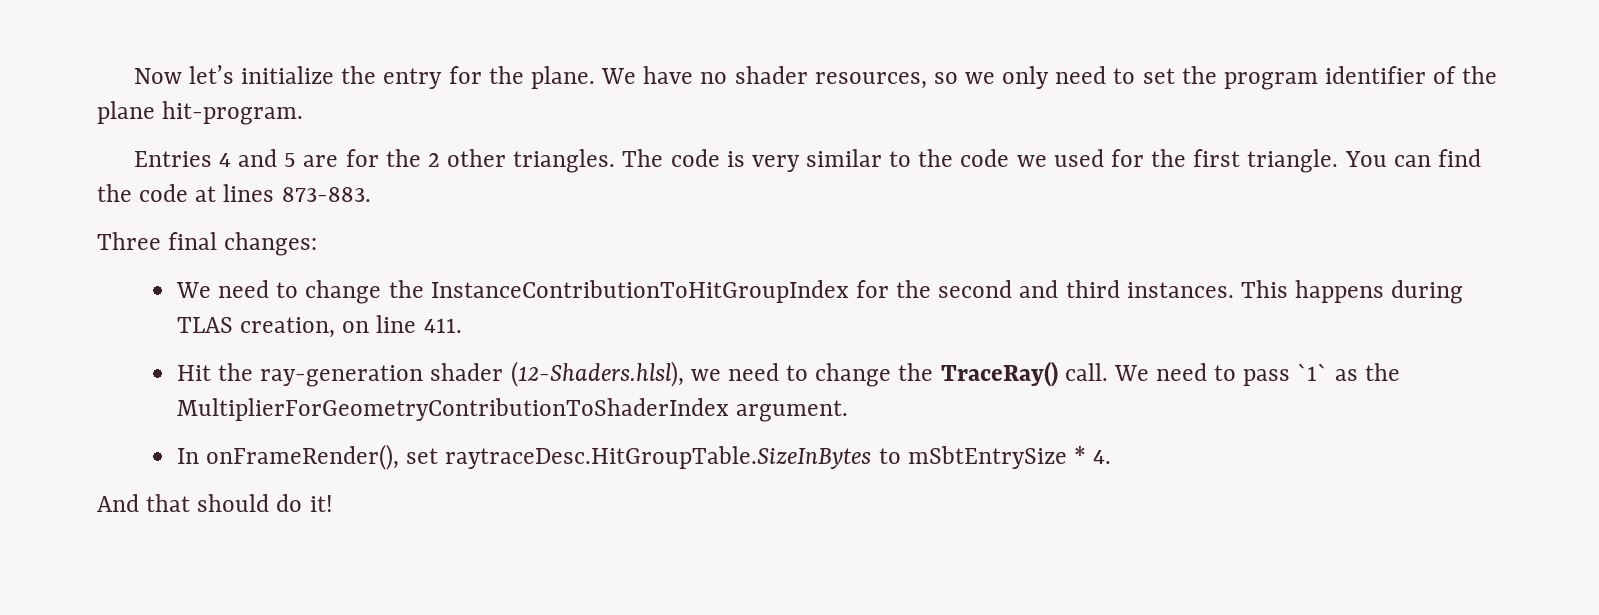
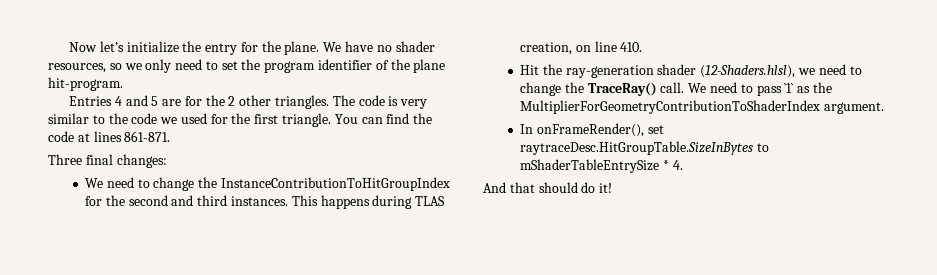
- You can find the code at lines 873-883.
+ You can find the code at lines 861-871.
- This happens during TLAS creation, on line 411.
+ This happens during TLAS creation, on line 410.
- In onFrameRender(), set raytraceDesc.HitGroupTable.SizeInBytes to mSbtEntrySize * 4.
+ In onFrameRender(), set raytraceDesc.HitGroupTable.SizeInBytes to mShaderTableEntrySize * 4.

